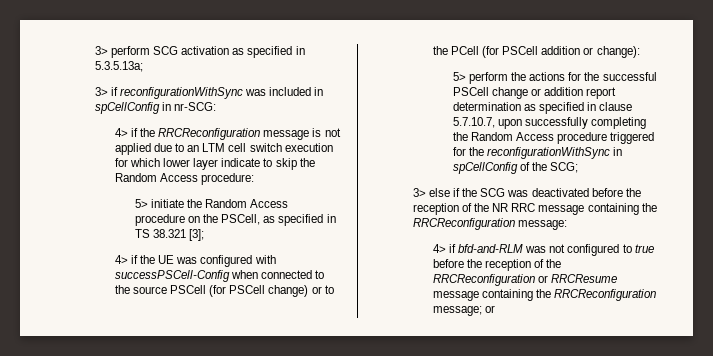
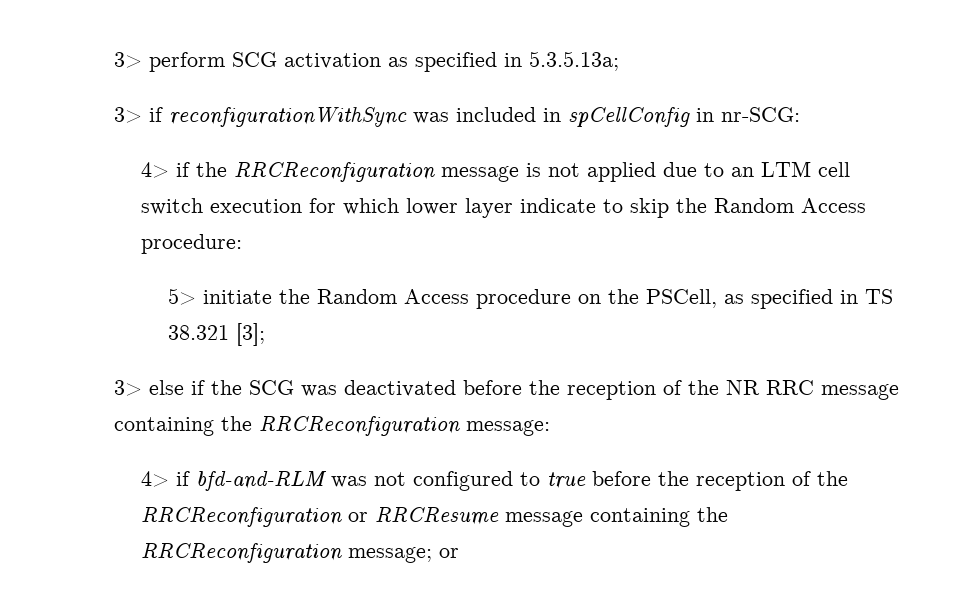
- 4> if the UE was configured with successPSCell-Config when connected to the source PSCell (for PSCell change) or to the PCell (for PSCell addition or change):
- 5> perform the actions for the successful PSCell change or addition report determination as specified in clause 5.7.10.7, upon successfully completing the Random Access procedure triggered for the reconfigurationWithSync in spCellConfig of the SCG;

